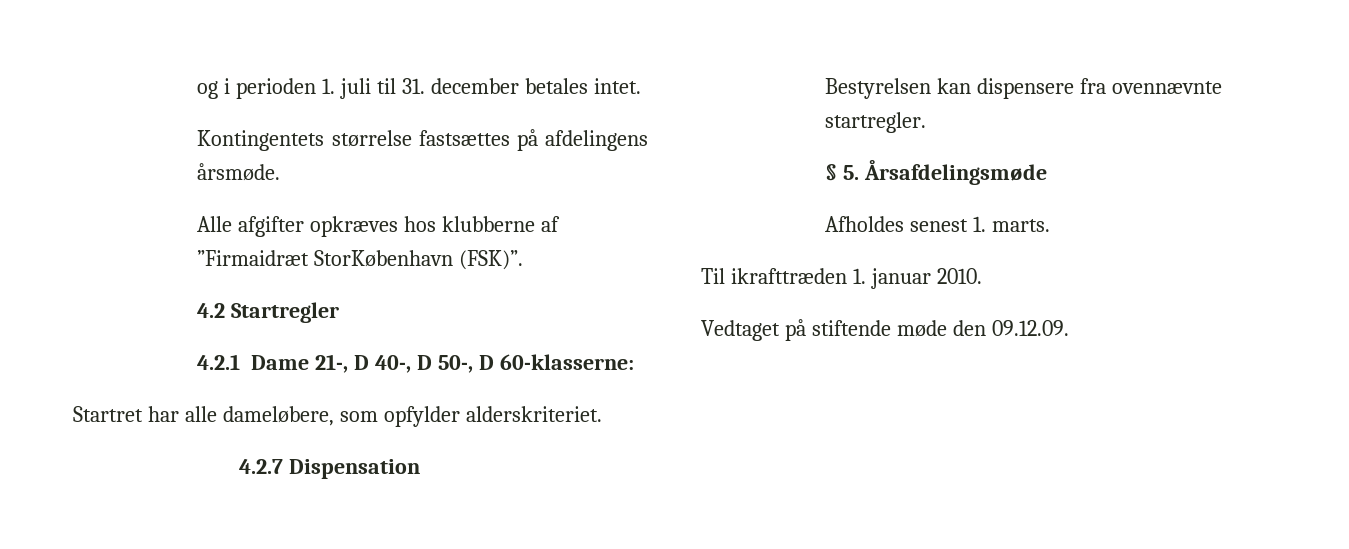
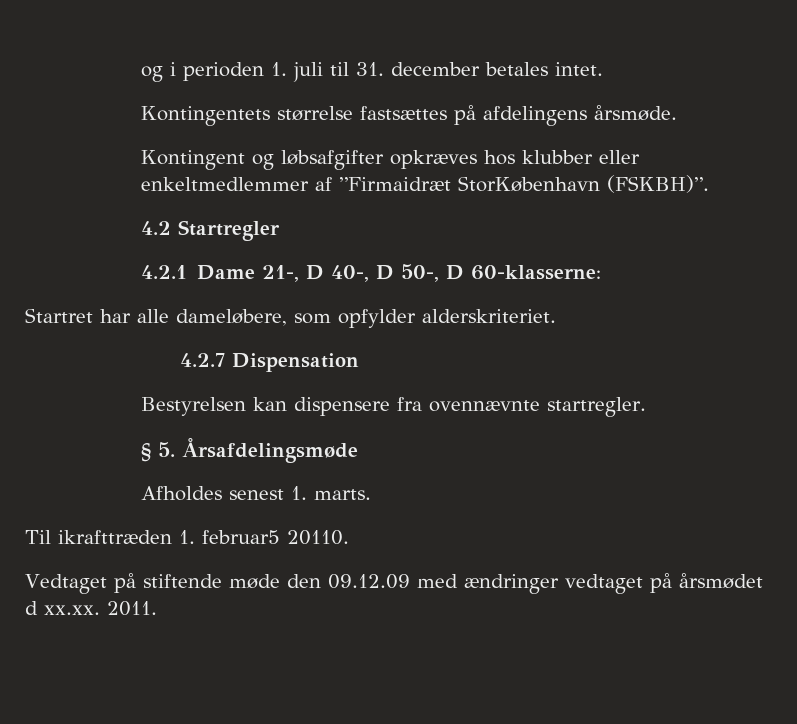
- Alle afgifter opkræves hos klubberne af ”Firmaidræt StorKøbenhavn (FSK)”.
+ Kontingent og løbsafgifter opkræves hos klubber eller enkeltmedlemmer af ”Firmaidræt StorKøbenhavn (FSKBH)”.
- Til ikrafttræden 1. januar 2010.
+ Til ikrafttræden 1. februar5 20110.
- Vedtaget på stiftende møde den 09.12.09.
+ Vedtaget på stiftende møde den 09.12.09 med ændringer vedtaget på årsmødet d xx.xx. 2011.

